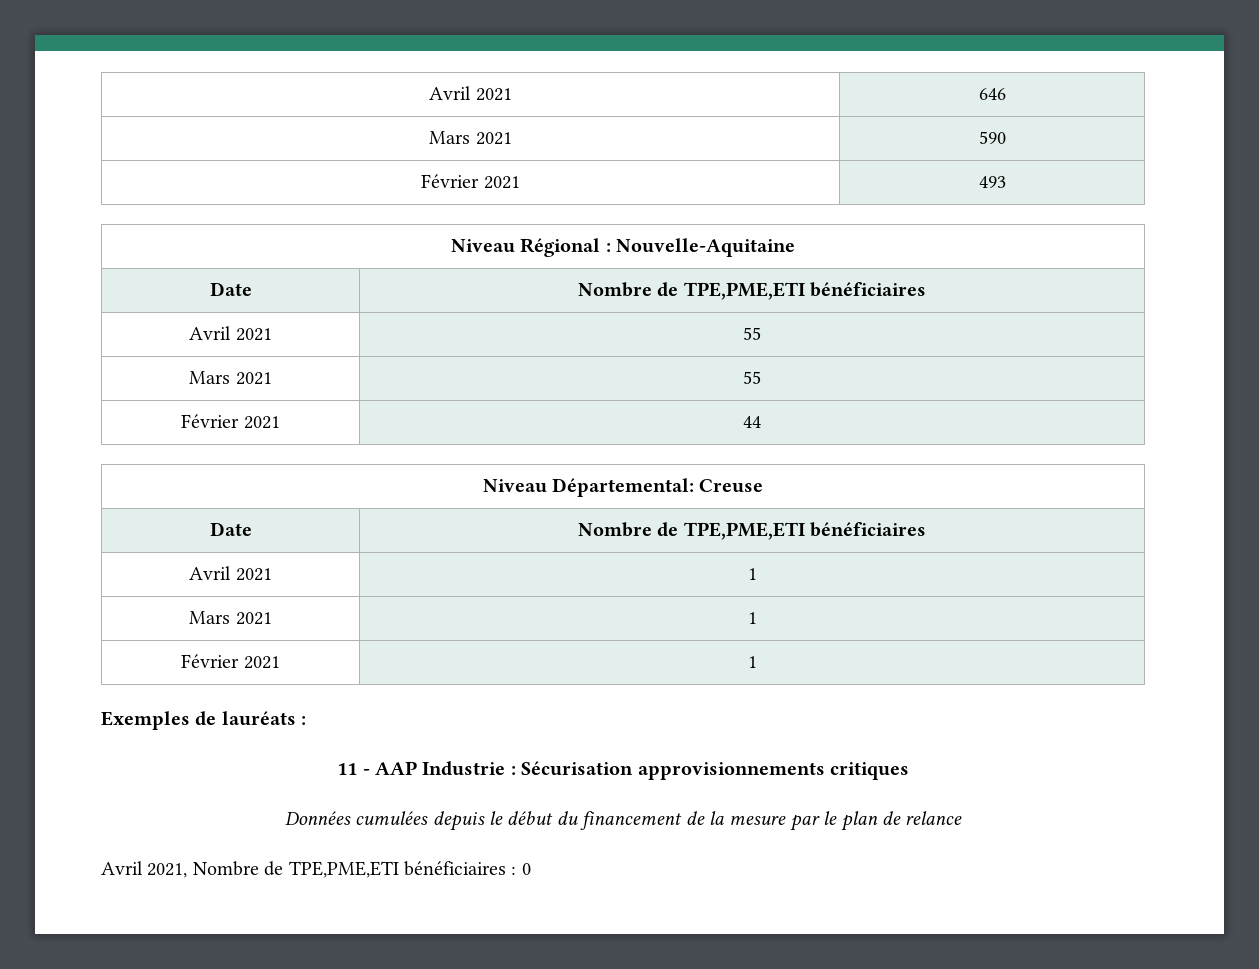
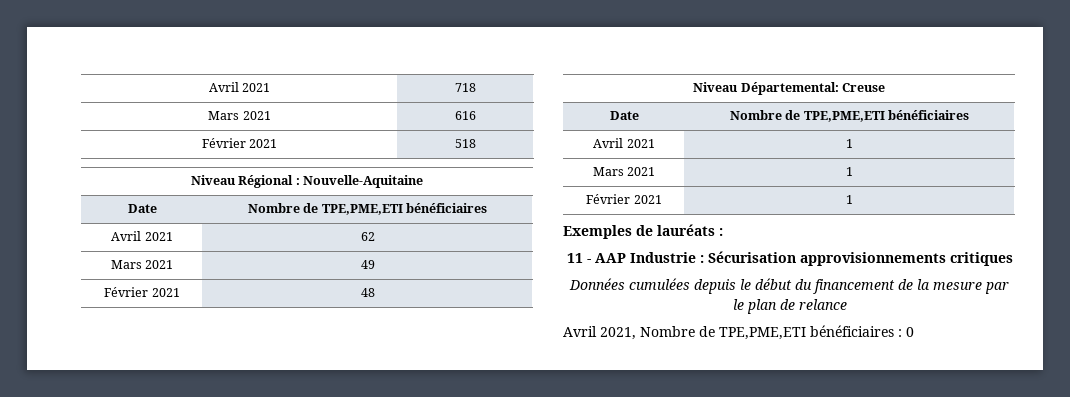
- Avril 2021 | 646
- Mars 2021 | 590
- Février 2021 | 493
+ Avril 2021 | 718
+ Mars 2021 | 616
+ Février 2021 | 518
- Avril 2021 | 55
- Mars 2021 | 55
- Février 2021 | 44
+ Avril 2021 | 62
+ Mars 2021 | 49
+ Février 2021 | 48

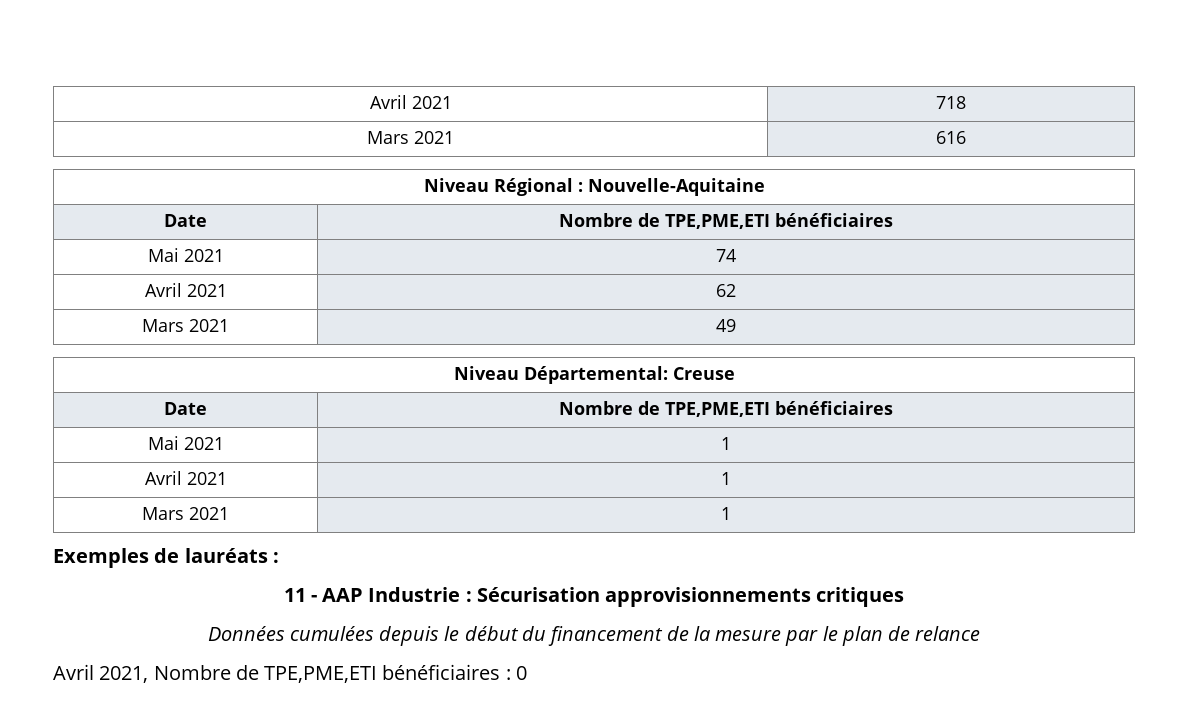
- Février 2021 | 518
+ Mai 2021 | 74
- Février 2021 | 48
+ Mai 2021 | 1
- Février 2021 | 1

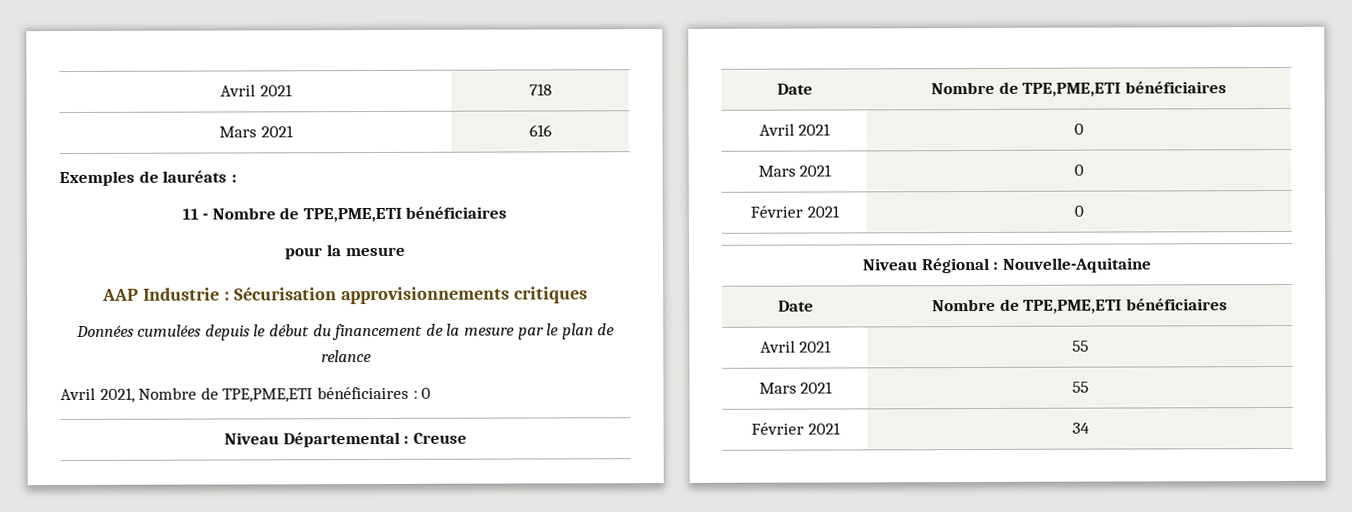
- Niveau Régional : Nouvelle-Aquitaine
- Date | Nombre de TPE,PME,ETI bénéficiaires
- Mai 2021 | 74
- Avril 2021 | 62
- Mars 2021 | 49
- Niveau Départemental: Creuse
- Date | Nombre de TPE,PME,ETI bénéficiaires
- Mai 2021 | 1
- Avril 2021 | 1
- Mars 2021 | 1
- 11 - AAP Industrie : Sécurisation approvisionnements critiques
+ 11 - Nombre de TPE,PME,ETI bénéficiaires
+ pour la mesure
+ AAP Industrie : Sécurisation approvisionnements critiques
+ Niveau Départemental : Creuse
+ Date | Nombre de TPE,PME,ETI bénéficiaires
+ Avril 2021 | 0
+ Mars 2021 | 0
+ Février 2021 | 0
+ Niveau Régional : Nouvelle-Aquitaine
+ Date | Nombre de TPE,PME,ETI bénéficiaires
+ Avril 2021 | 55
+ Mars 2021 | 55
+ Février 2021 | 34

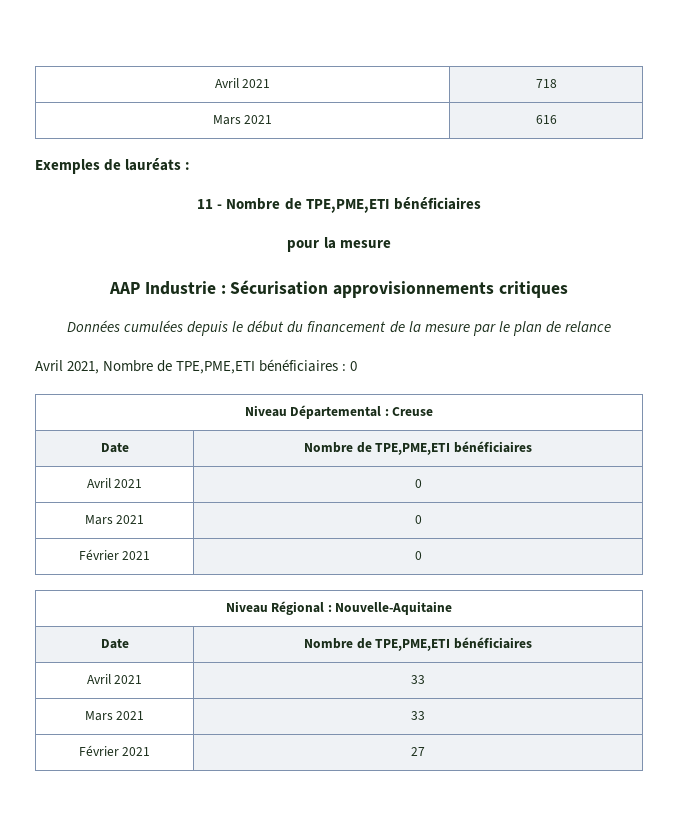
- Avril 2021 | 55
- Mars 2021 | 55
- Février 2021 | 34
+ Avril 2021 | 33
+ Mars 2021 | 33
+ Février 2021 | 27

